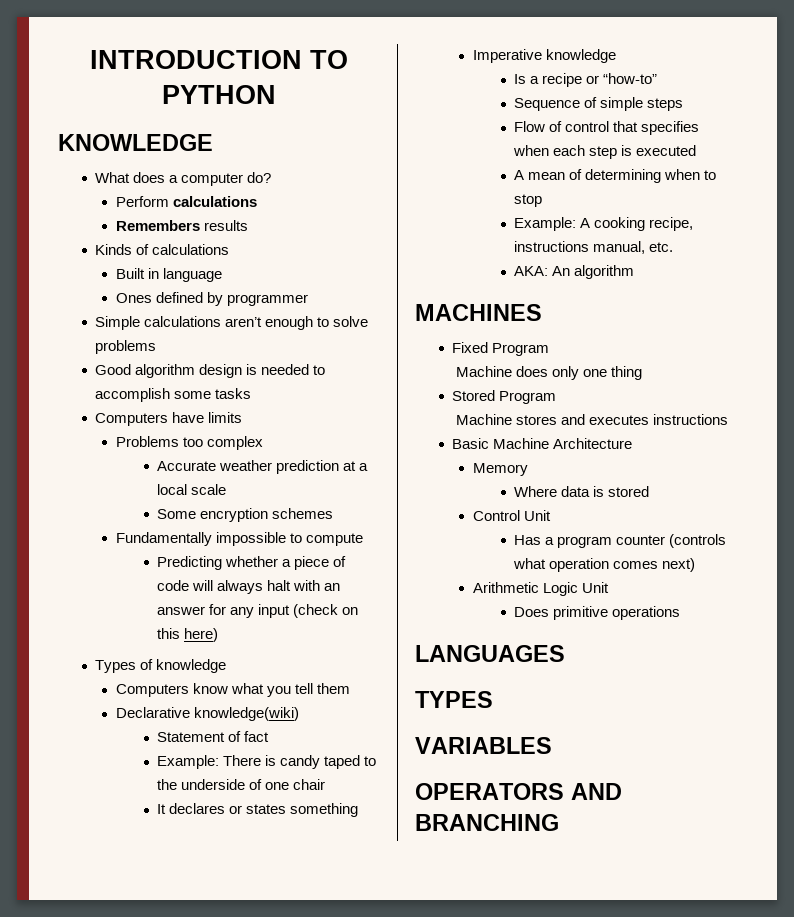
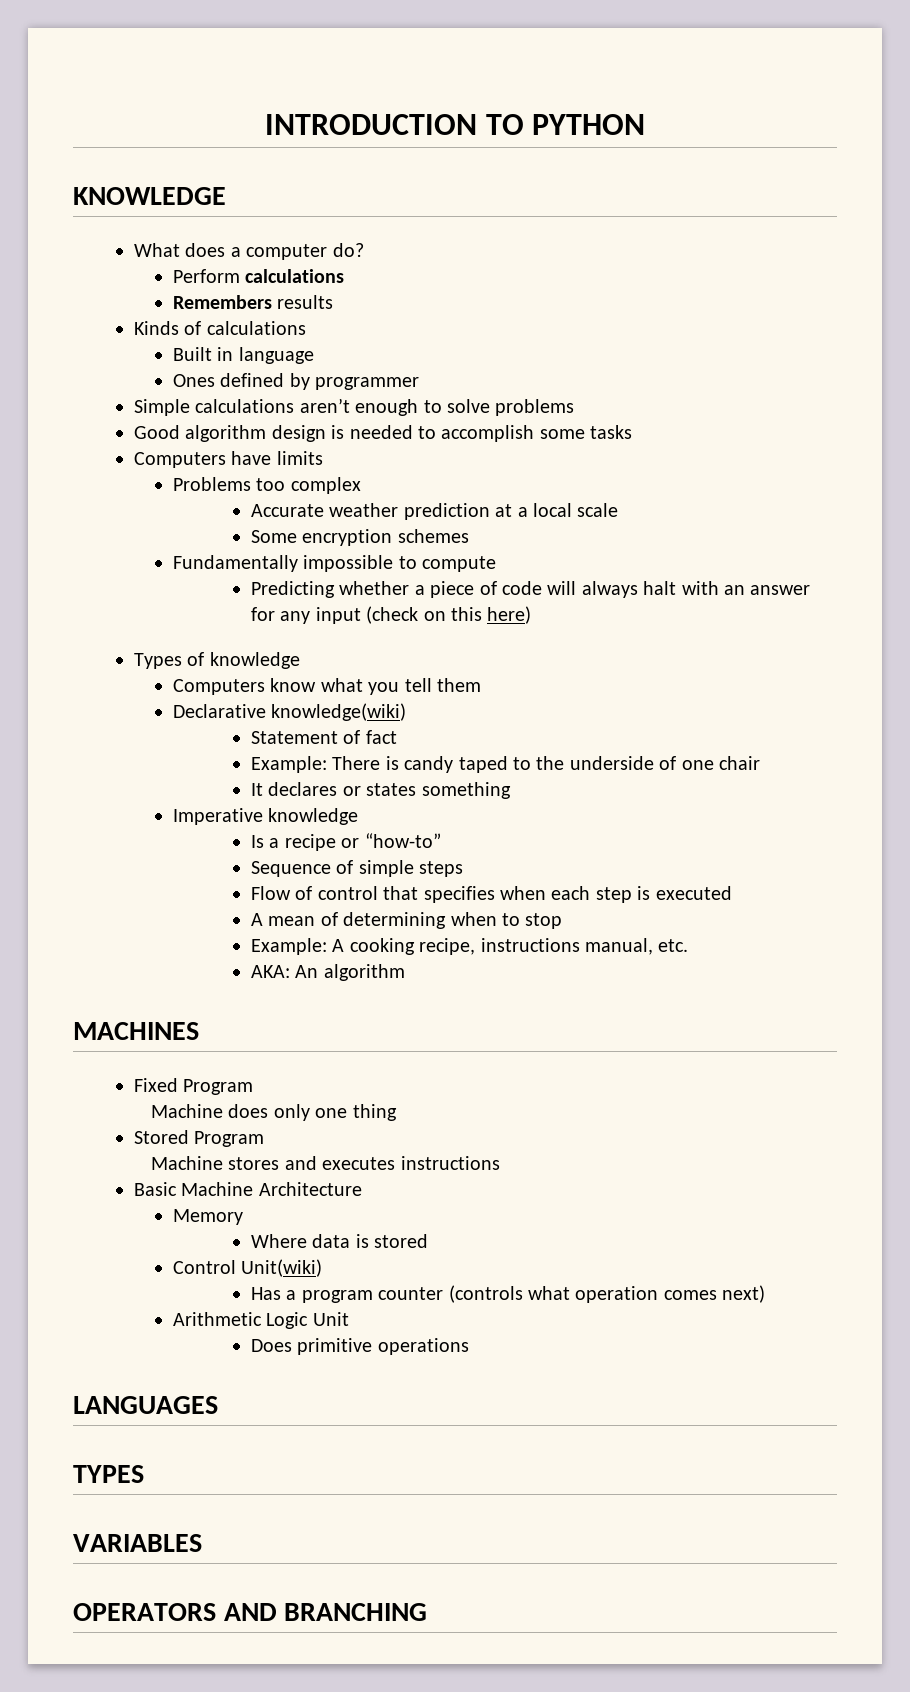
- Control Unit
+ Control Unit(wiki)

